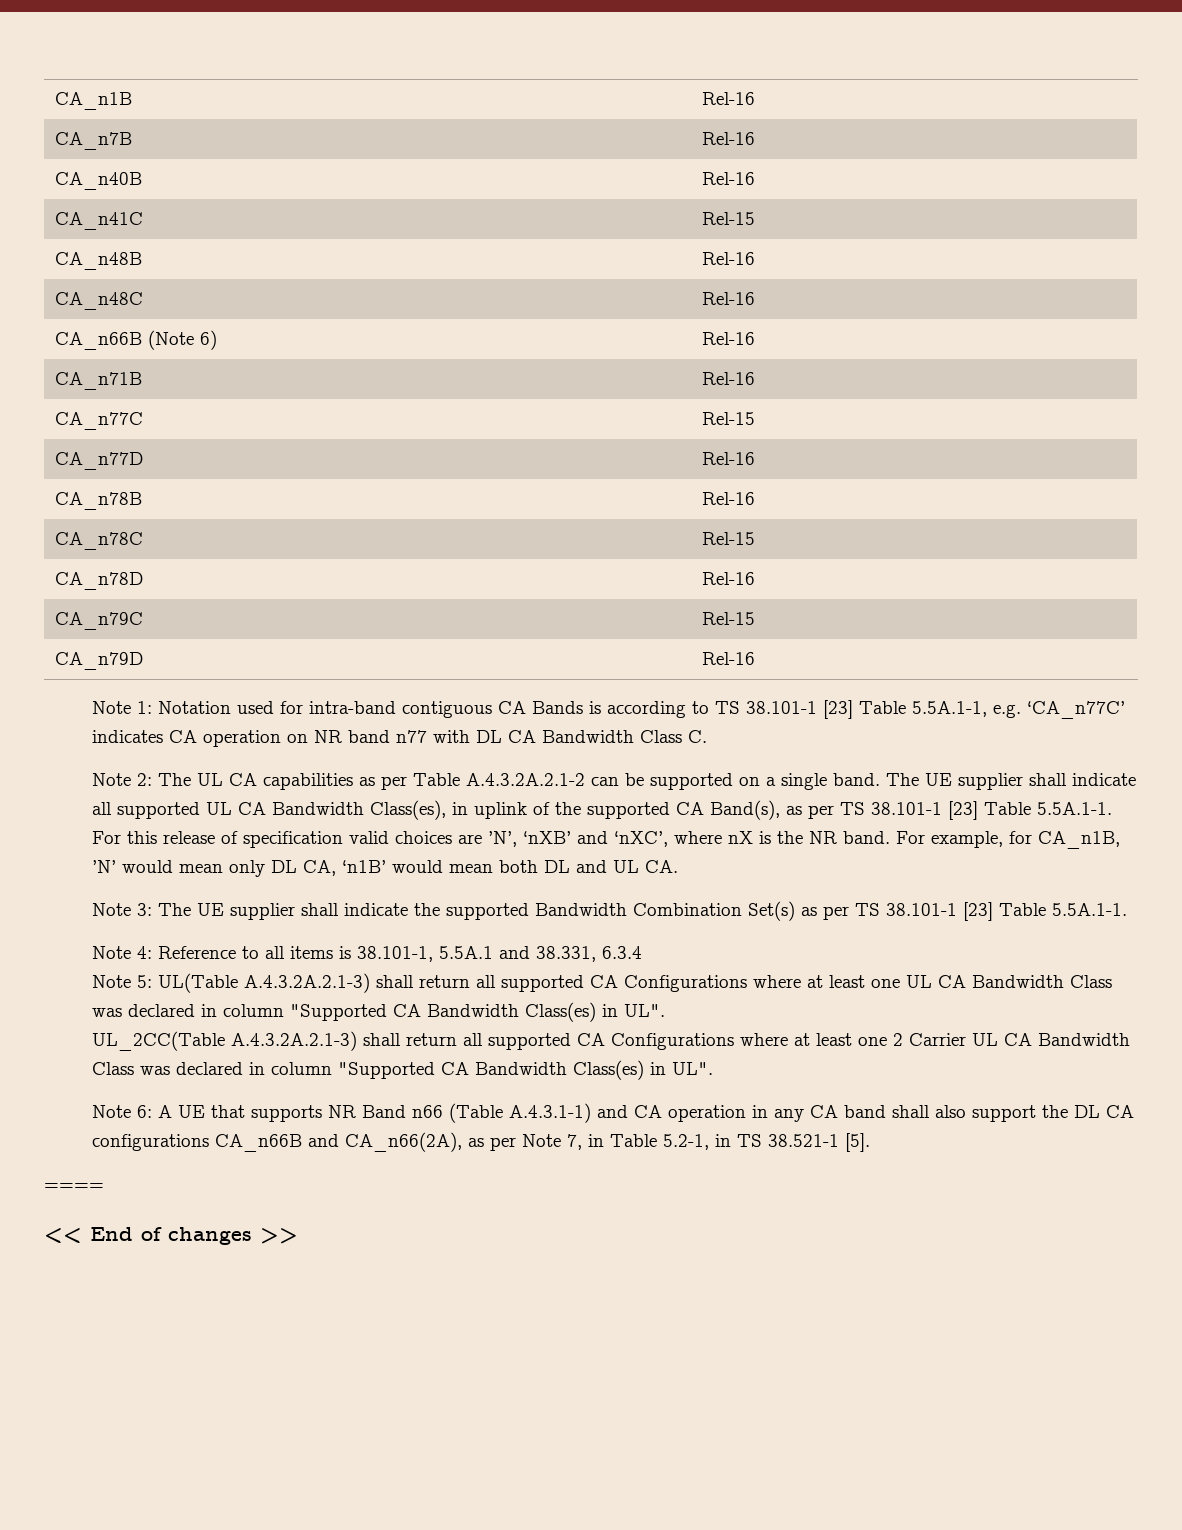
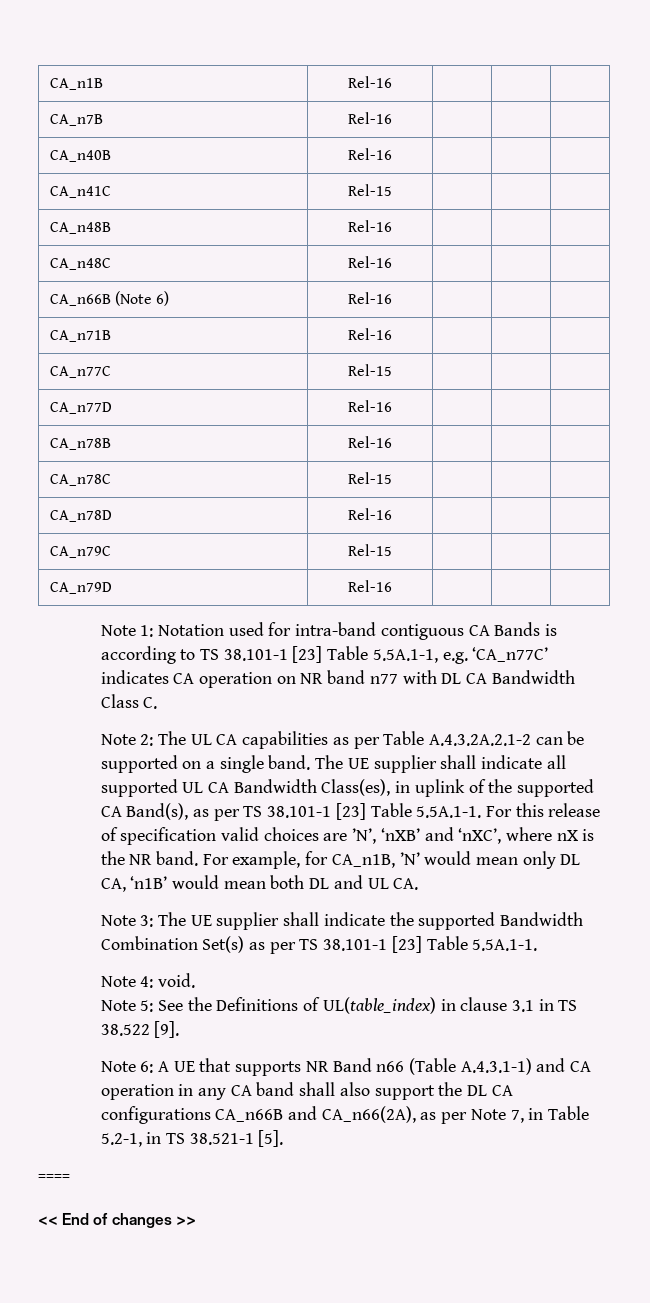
- Note 4: Reference to all items is 38.101-1, 5.5A.1 and 38.331, 6.3.4
- Note 5: UL(Table A.4.3.2A.2.1-3) shall return all supported CA Configurations where at least one UL CA Bandwidth Class was declared in column "Supported CA Bandwidth Class(es) in UL".
- UL_2CC(Table A.4.3.2A.2.1-3) shall return all supported CA Configurations where at least one 2 Carrier UL CA Bandwidth Class was declared in column "Supported CA Bandwidth Class(es) in UL".
+ Note 4: void.
+ Note 5: See the Definitions of UL(table_index) in clause 3.1 in TS 38.522 [9].

